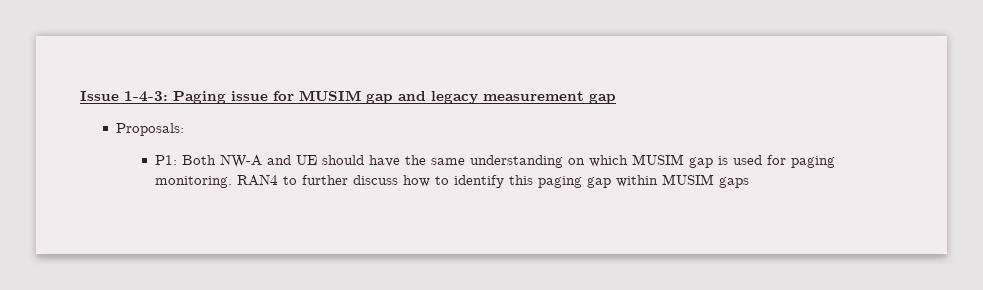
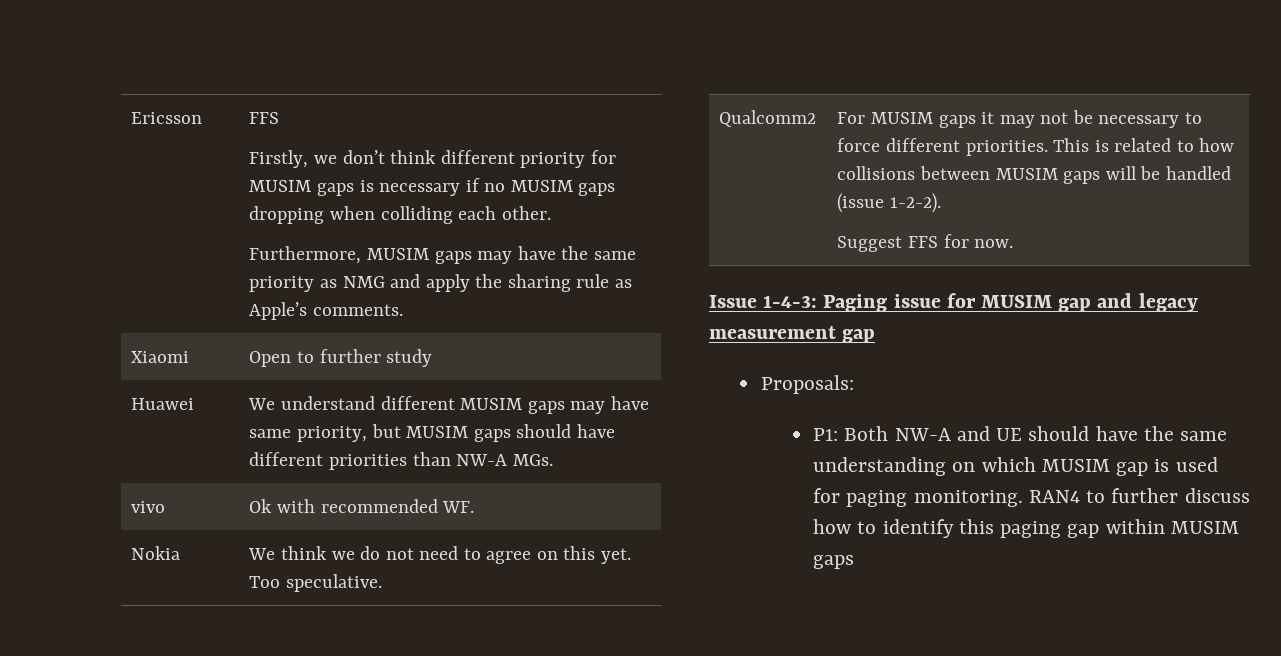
+ Ericsson | FFS
+ Firstly, we don’t think different priority for MUSIM gaps is necessary if no MUSIM gaps dropping when colliding each other.
+ Furthermore, MUSIM gaps may have the same priority as NMG and apply the sharing rule as Apple’s comments.
+ Xiaomi | Open to further study
+ Huawei | We understand different MUSIM gaps may have same priority, but MUSIM gaps should have different priorities than NW-A MGs.
+ vivo | Ok with recommended WF.
+ Nokia | We think we do not need to agree on this yet. Too speculative.
+ Qualcomm2 | For MUSIM gaps it may not be necessary to force different priorities. This is related to how collisions between MUSIM gaps will be handled (issue 1-2-2).
+ Suggest FFS for now.

